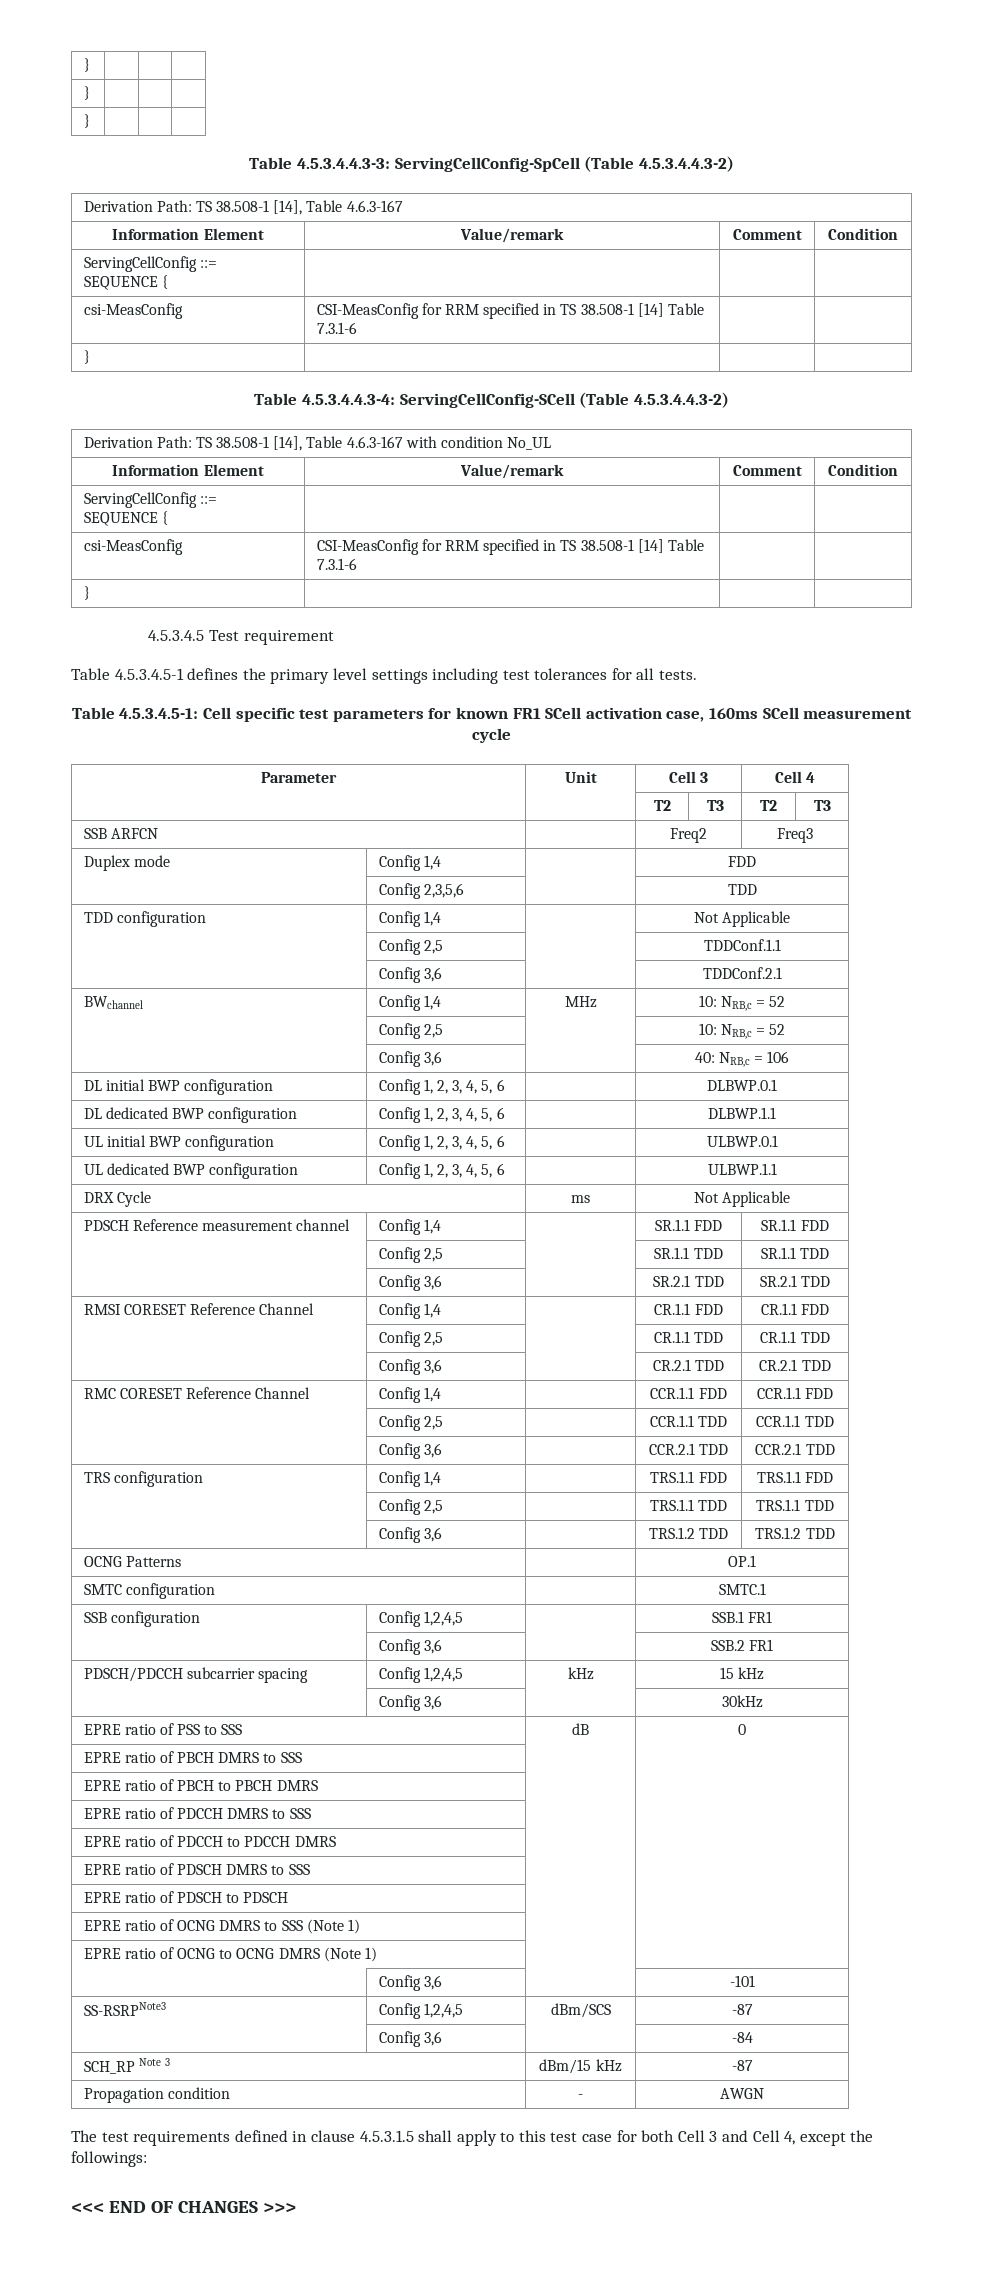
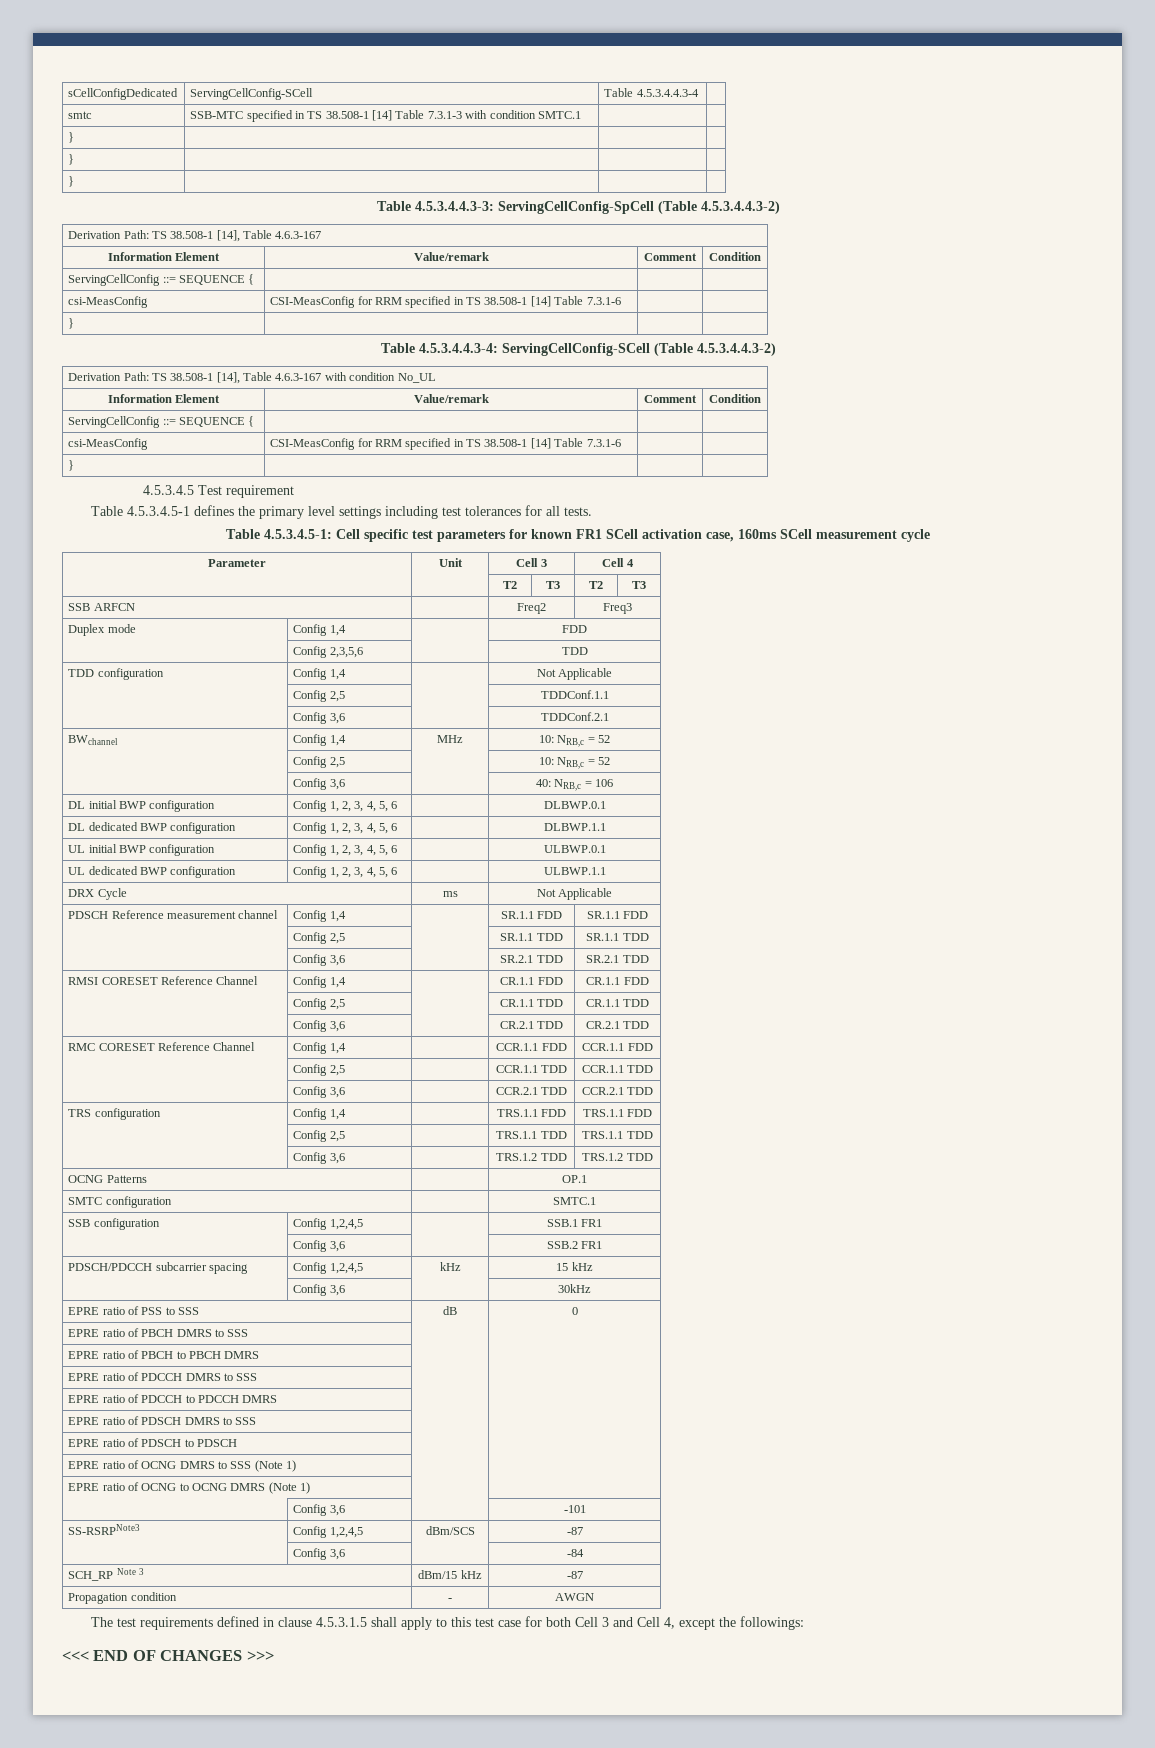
+ sCellConfigDedicated | ServingCellConfig-SCell | Table 4.5.3.4.4.3-4 |
+ smtc | SSB-MTC specified in TS 38.508-1 [14] Table 7.3.1-3 with condition SMTC.1 | |

